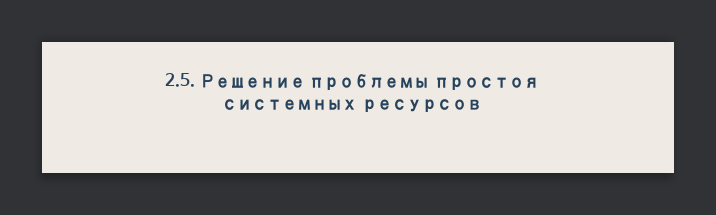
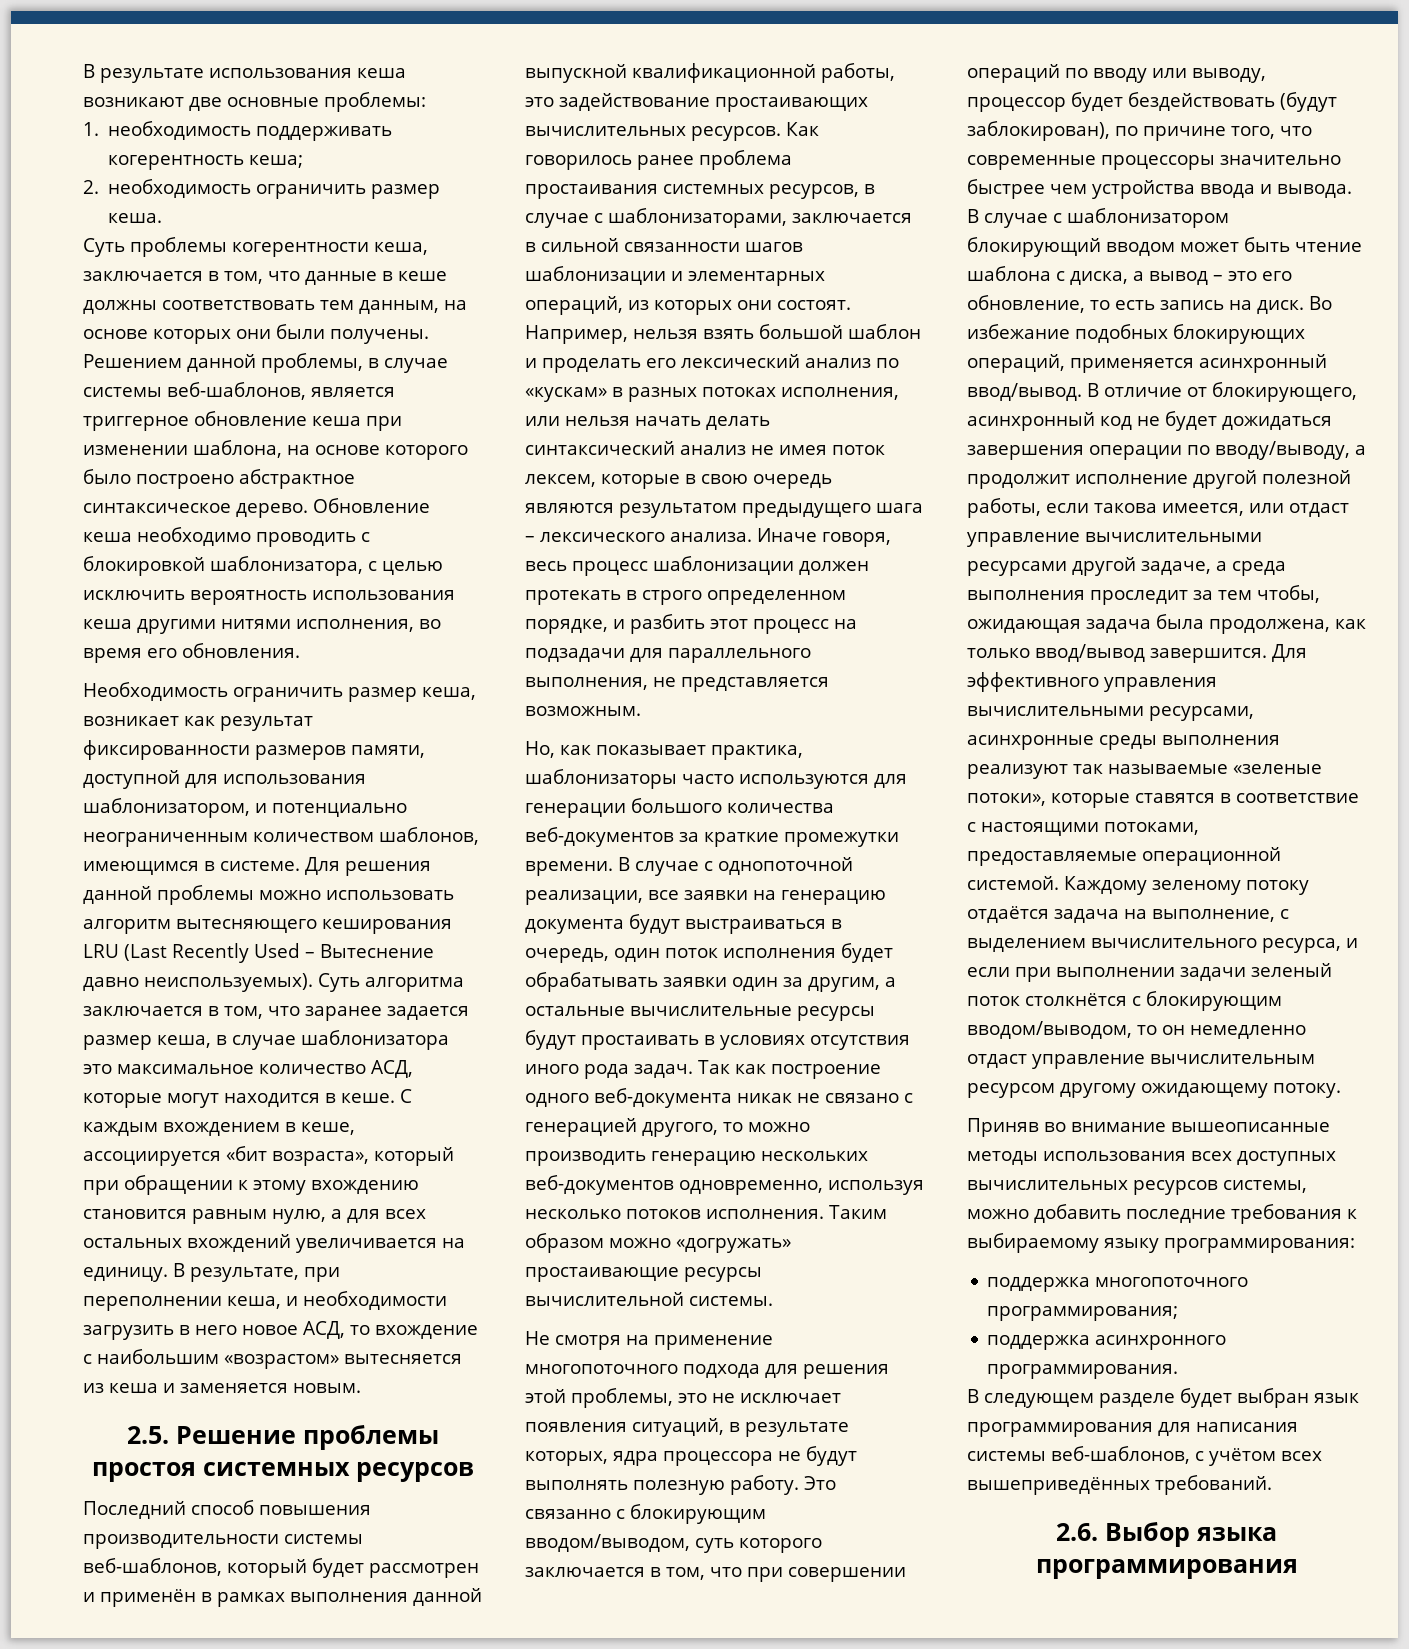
+ В результате использования кеша возникают две основные проблемы:
+ 1. необходимость поддерживать когерентность кеша;
+ 2. необходимость ограничить размер кеша.
+ Суть проблемы когерентности кеша, заключается в том, что данные в кеше должны соответствовать тем данным, на основе которых они были получены. Решением данной проблемы, в случае системы веб-шаблонов, является триггерное обновление кеша при изменении шаблона, на основе которого было построено абстрактное синтаксическое дерево. Обновление кеша необходимо проводить с блокировкой шаблонизатора, с целью исключить вероятность использования кеша другими нитями исполнения, во время его обновления.
+ Необходимость ограничить размер кеша, возникает как результат фиксированности размеров памяти, доступной для использования шаблонизатором, и потенциально неограниченным количеством шаблонов, имеющимся в системе. Для решения данной проблемы можно использовать алгоритм вытесняющего кеширования LRU (Last Recently Used – Вытеснение давно неиспользуемых). Суть алгоритма заключается в том, что заранее задается размер кеша, в случае шаблонизатора это максимальное количество АСД, которые могут находится в кеше. С каждым вхождением в кеше, ассоциируется «бит возраста», который при обращении к этому вхождению становится равным нулю, а для всех остальных вхождений увеличивается на единицу. В результате, при переполнении кеша, и необходимости загрузить в него новое АСД, то вхождение с наибольшим «возрастом» вытесняется из кеша и заменяется новым.
+ Последний способ повышения производительности системы веб-шаблонов, который будет рассмотрен и применён в рамках выполнения данной выпускной квалификационной работы, это задействование простаивающих вычислительных ресурсов. Как говорилось ранее проблема простаивания системных ресурсов, в случае с шаблонизаторами, заключается в сильной связанности шагов шаблонизации и элементарных операций, из которых они состоят. Например, нельзя взять большой шаблон и проделать его лексический анализ по «кускам» в разных потоках исполнения, или нельзя начать делать синтаксический анализ не имея поток лексем, которые в свою очередь являются результатом предыдущего шага – лексического анализа. Иначе говоря, весь процесс шаблонизации должен протекать в строго определенном порядке, и разбить этот процесс на подзадачи для параллельного выполнения, не представляется возможным.
+ Но, как показывает практика, шаблонизаторы часто используются для генерации большого количества веб-документов за краткие промежутки времени. В случае с однопоточной реализации, все заявки на генерацию документа будут выстраиваться в очередь, один поток исполнения будет обрабатывать заявки один за другим, а остальные вычислительные ресурсы будут простаивать в условиях отсутствия иного рода задач. Так как построение одного веб-документа никак не связано с генерацией другого, то можно производить генерацию нескольких веб-документов одновременно, используя несколько потоков исполнения. Таким образом можно «догружать» простаивающие ресурсы вычислительной системы.
+ Не смотря на применение многопоточного подхода для решения этой проблемы, это не исключает появления ситуаций, в результате которых, ядра процессора не будут выполнять полезную работу. Это связанно с блокирующим вводом/выводом, суть которого заключается в том, что при совершении операций по вводу или выводу, процессор будет бездействовать (будут заблокирован), по причине того, что современные процессоры значительно быстрее чем устройства ввода и вывода. В случае с шаблонизатором блокирующий вводом может быть чтение шаблона с диска, а вывод – это его обновление, то есть запись на диск. Во избежание подобных блокирующих операций, применяется асинхронный ввод/вывод. В отличие от блокирующего, асинхронный код не будет дожидаться завершения операции по вводу/выводу, а продолжит исполнение другой полезной работы, если такова имеется, или отдаст управление вычислительными ресурсами другой задаче, а среда выполнения проследит за тем чтобы, ожидающая задача была продолжена, как только ввод/вывод завершится. Для эффективного управления вычислительными ресурсами, асинхронные среды выполнения реализуют так называемые «зеленые потоки», которые ставятся в соответствие с настоящими потоками, предоставляемые операционной системой. Каждому зеленому потоку отдаётся задача на выполнение, с выделением вычислительного ресурса, и если при выполнении задачи зеленый поток столкнётся с блокирующим вводом/выводом, то он немедленно отдаст управление вычислительным ресурсом другому ожидающему потоку.
+ Приняв во внимание вышеописанные методы использования всех доступных вычислительных ресурсов системы, можно добавить последние требования к выбираемому языку программирования:
+ поддержка многопоточного программирования;
+ поддержка асинхронного программирования.
+ В следующем разделе будет выбран язык программирования для написания системы веб-шаблонов, с учётом всех вышеприведённых требований.
+ 2.6. Выбор языка программирования

